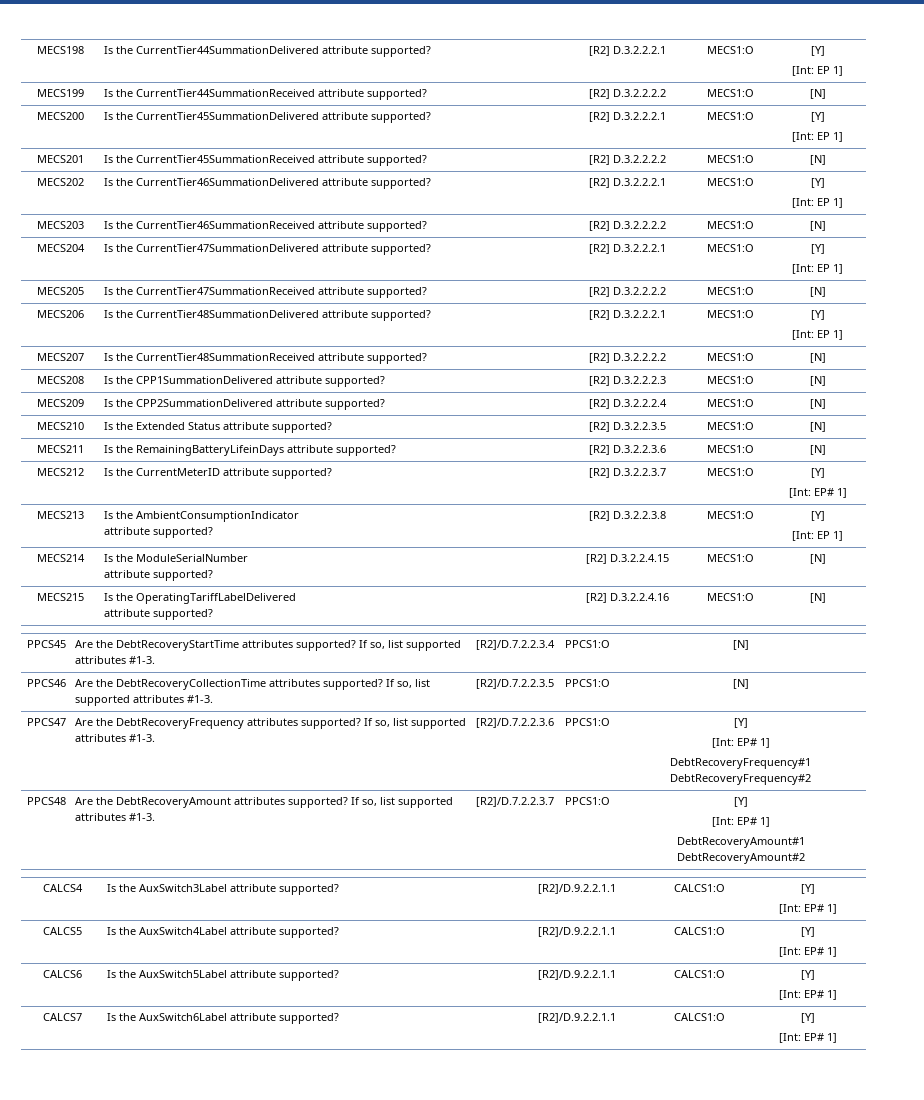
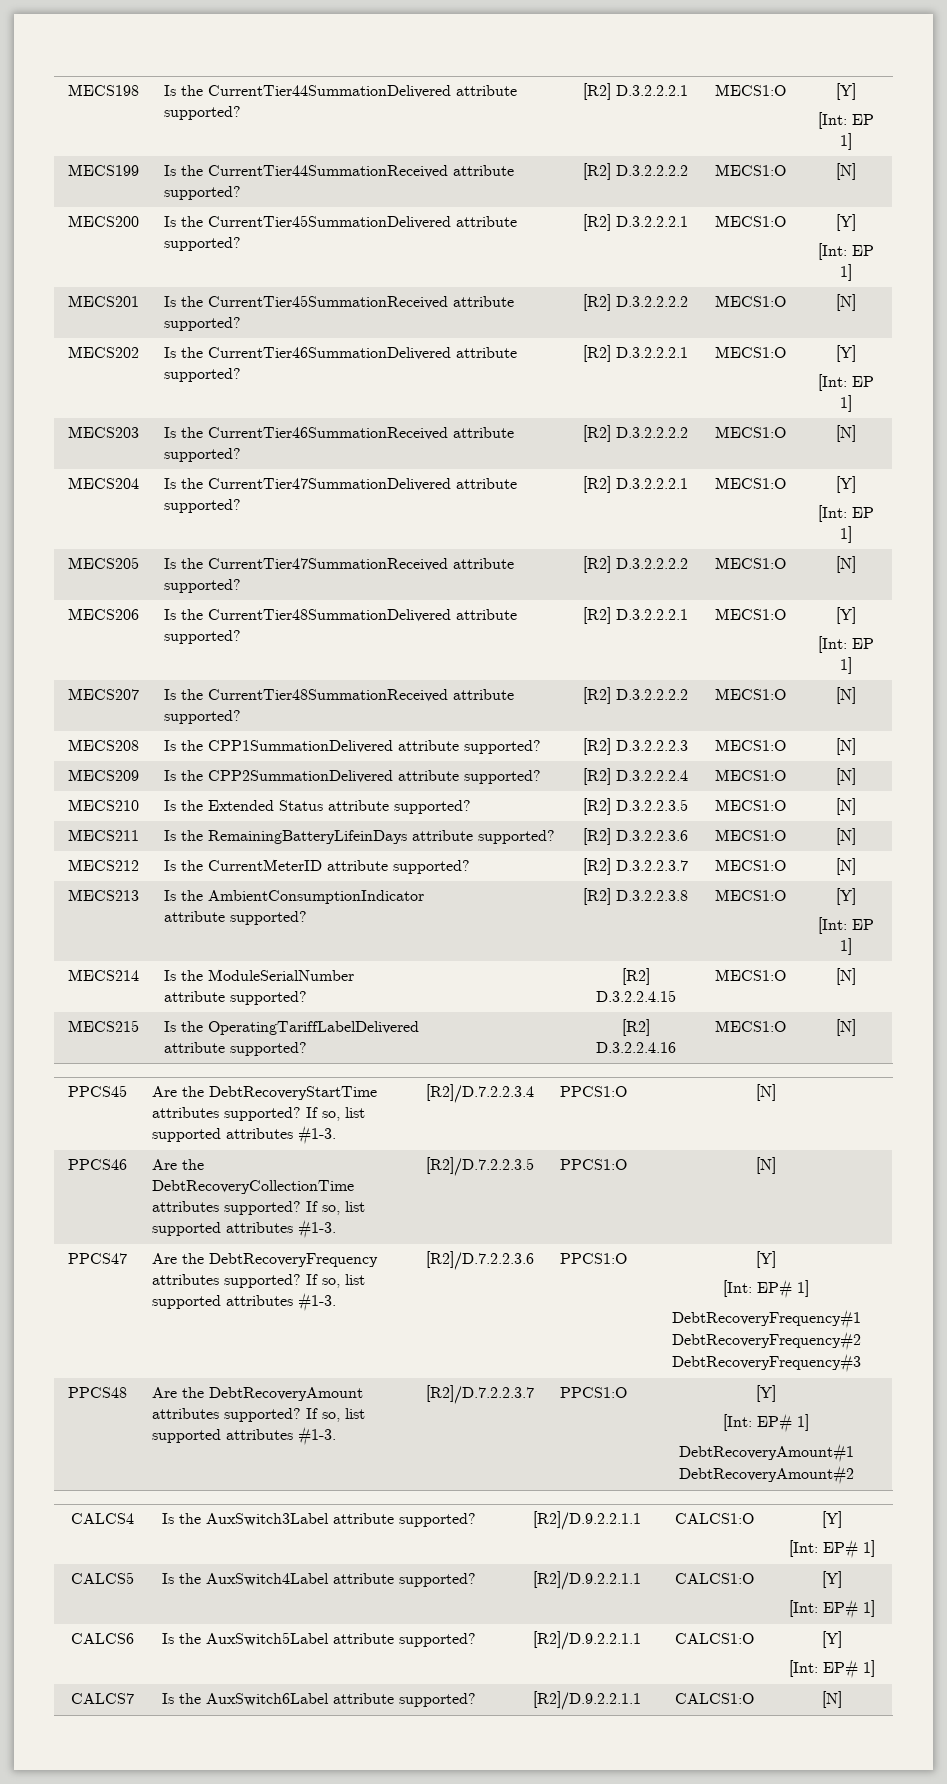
- MECS212 | Is the CurrentMeterID attribute supported? | [R2] D.3.2.2.3.7 | MECS1:O | [Y]
- [Int: EP# 1]
+ MECS212 | Is the CurrentMeterID attribute supported? | [R2] D.3.2.2.3.7 | MECS1:O | [N]
  PPCS47 | Are the DebtRecoveryFrequency attributes supported? If so, list supported attributes #1-3. | [R2]/D.7.2.2.3.6 | PPCS1:O | [Y]
  [Int: EP# 1]
- DebtRecoveryFrequency#1 DebtRecoveryFrequency#2
+ DebtRecoveryFrequency#1 DebtRecoveryFrequency#2 DebtRecoveryFrequency#3
- CALCS7 | Is the AuxSwitch6Label attribute supported? | [R2]/D.9.2.2.1.1 | CALCS1:O | [Y]
- [Int: EP# 1]
+ CALCS7 | Is the AuxSwitch6Label attribute supported? | [R2]/D.9.2.2.1.1 | CALCS1:O | [N]

